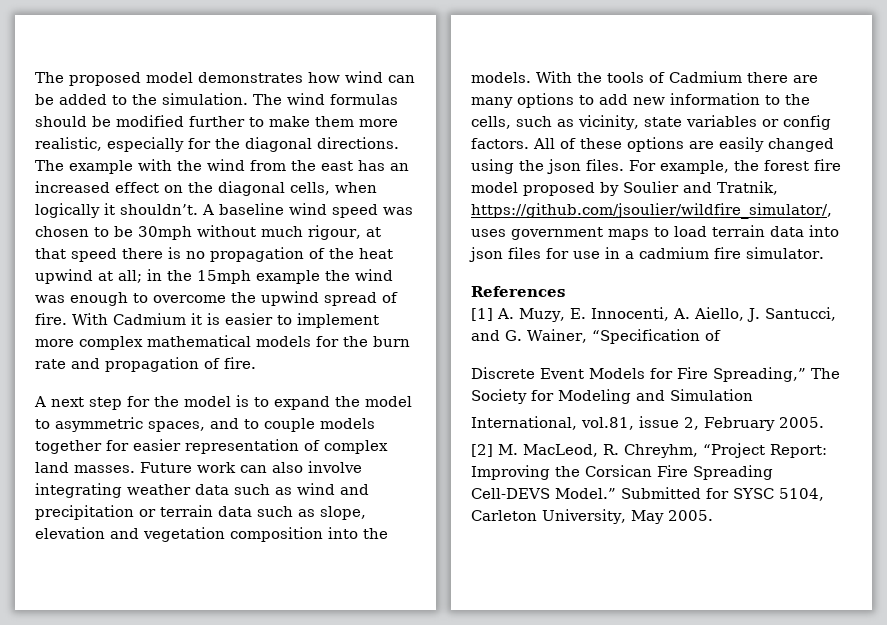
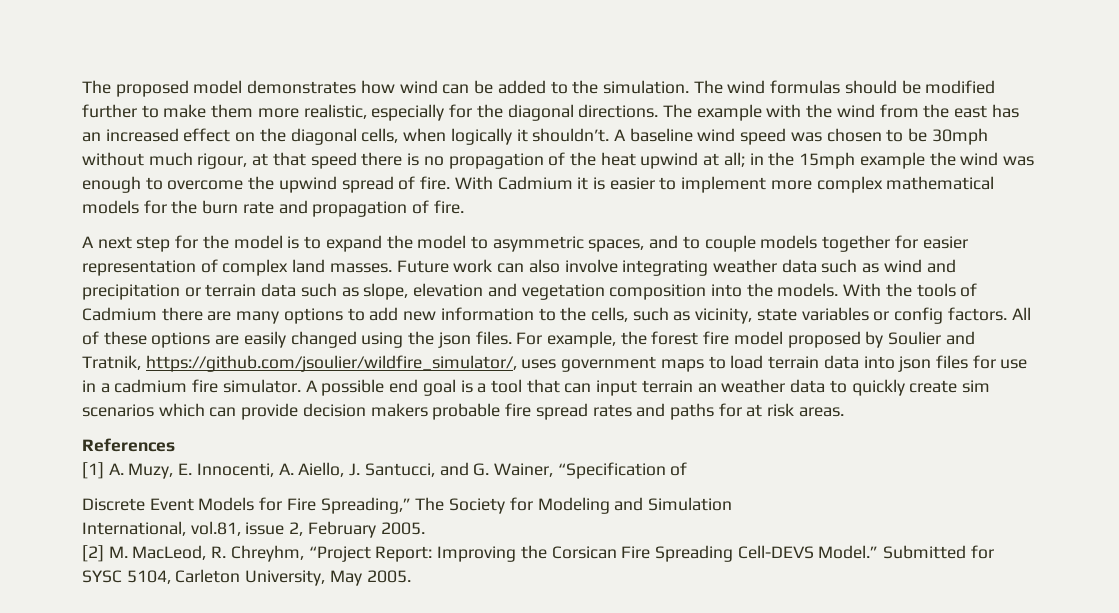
+ A possible end goal is a tool that can input terrain an weather data to quickly create sim scenarios which can provide decision makers probable fire spread rates and paths for at risk areas.

